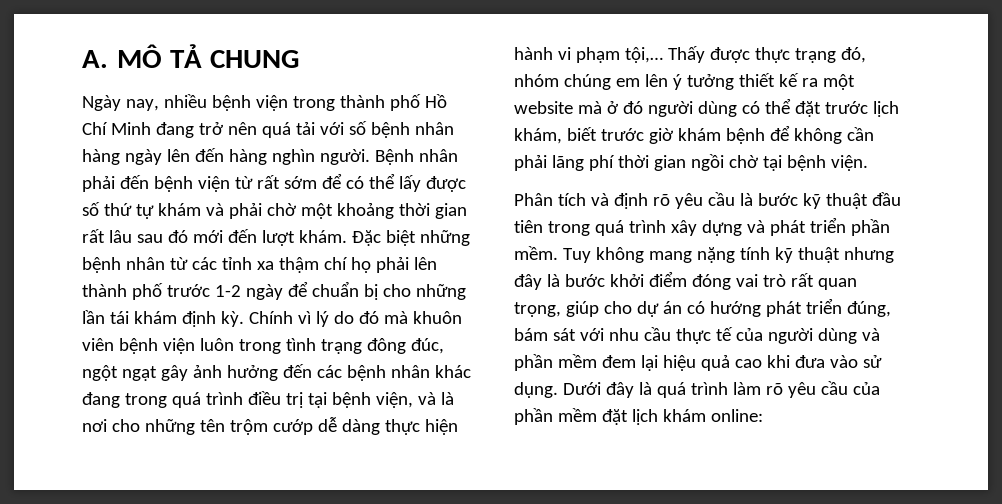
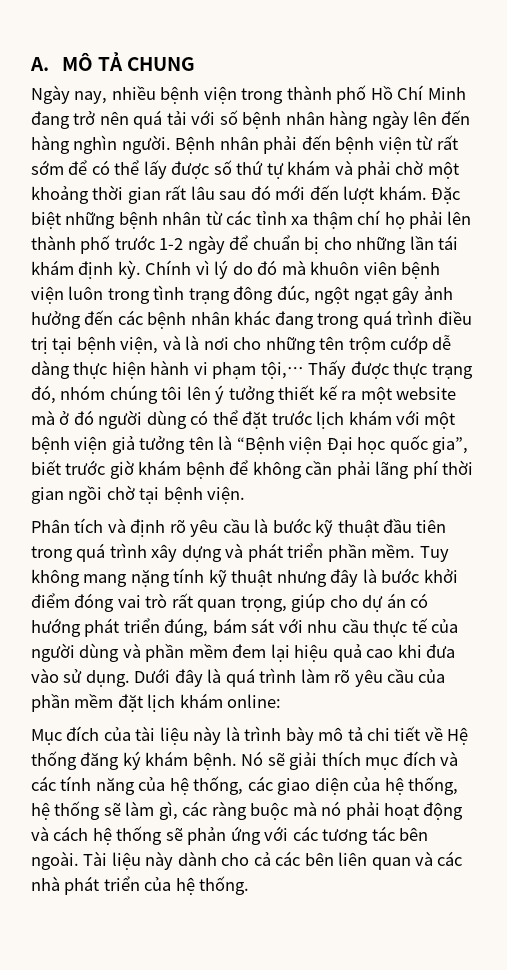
- Thấy được thực trạng đó, nhóm chúng em lên ý tưởng thiết kế ra một website mà ở đó người dùng có thể đặt trước lịch khám, biết trước giờ khám bệnh để không cần phải lãng phí thời gian ngồi chờ tại bệnh viện.
+ Thấy được thực trạng đó, nhóm chúng tôi lên ý tưởng thiết kế ra một website mà ở đó người dùng có thể đặt trước lịch khám với một bệnh viện giả tưởng tên là “Bệnh viện Đại học quốc gia”, biết trước giờ khám bệnh để không cần phải lãng phí thời gian ngồi chờ tại bệnh viện.
+ Mục đích của tài liệu này là trình bày mô tả chi tiết về Hệ thống đăng ký khám bệnh. Nó sẽ giải thích mục đích và các tính năng của hệ thống, các giao diện của hệ thống, hệ thống sẽ làm gì, các ràng buộc mà nó phải hoạt động và cách hệ thống sẽ phản ứng với các tương tác bên ngoài. Tài liệu này dành cho cả các bên liên quan và các nhà phát triển của hệ thống.

